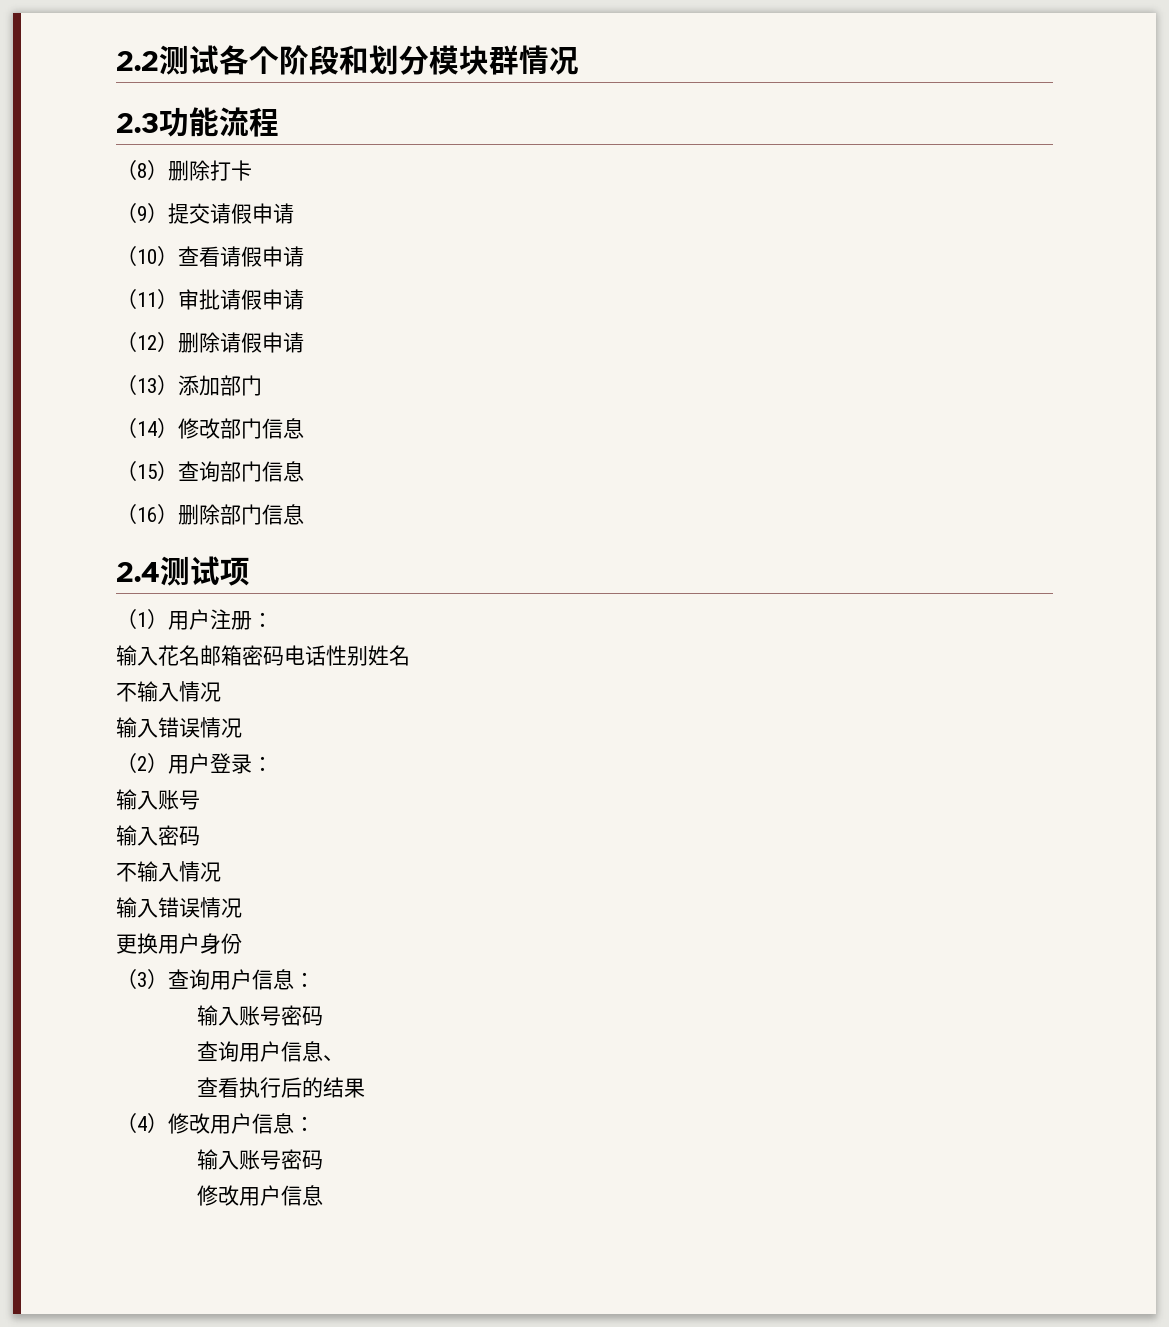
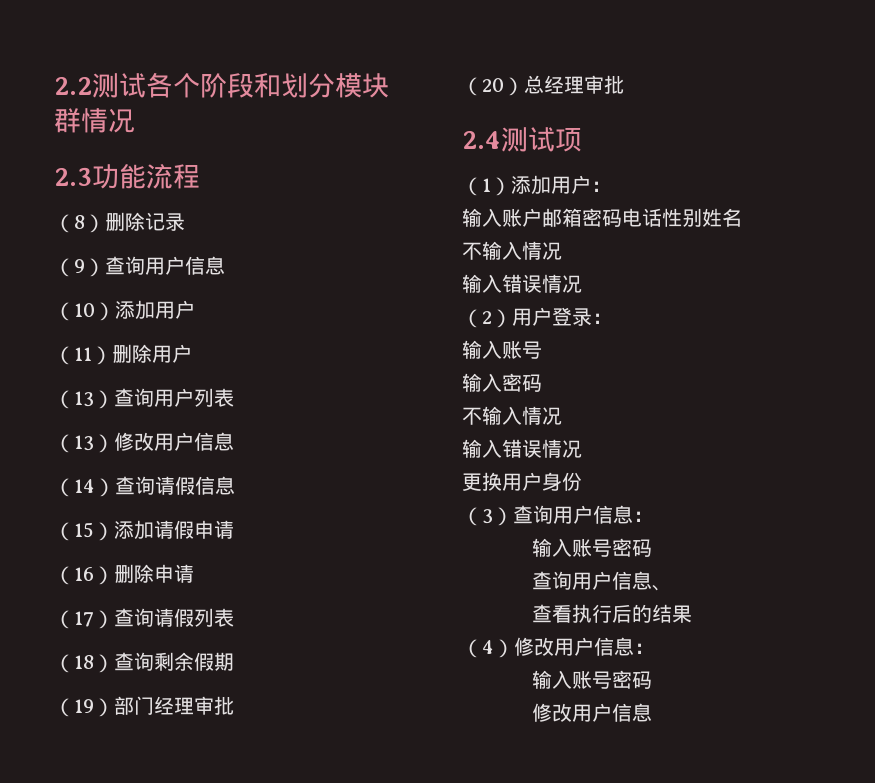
- （8）删除打卡
+ （8）删除记录
- （9）提交请假申请
- （10）查看请假申请
- （11）审批请假申请
- （12）删除请假申请
- （13）添加部门
- （14）修改部门信息
- （15）查询部门信息
- （16）删除部门信息
+ （9）查询用户信息
+ （10）添加用户
+ （11）删除用户
+ （13）查询用户列表
+ （13）修改用户信息
+ （14）查询请假信息
+ （15）添加请假申请
+ （16）删除申请
+ （17）查询请假列表
+ （18）查询剩余假期
+ （19）部门经理审批
+ （20）总经理审批
- （1）用户注册：
- 输入花名邮箱密码电话性别姓名
+ （1）添加用户：
+ 输入账户邮箱密码电话性别姓名

